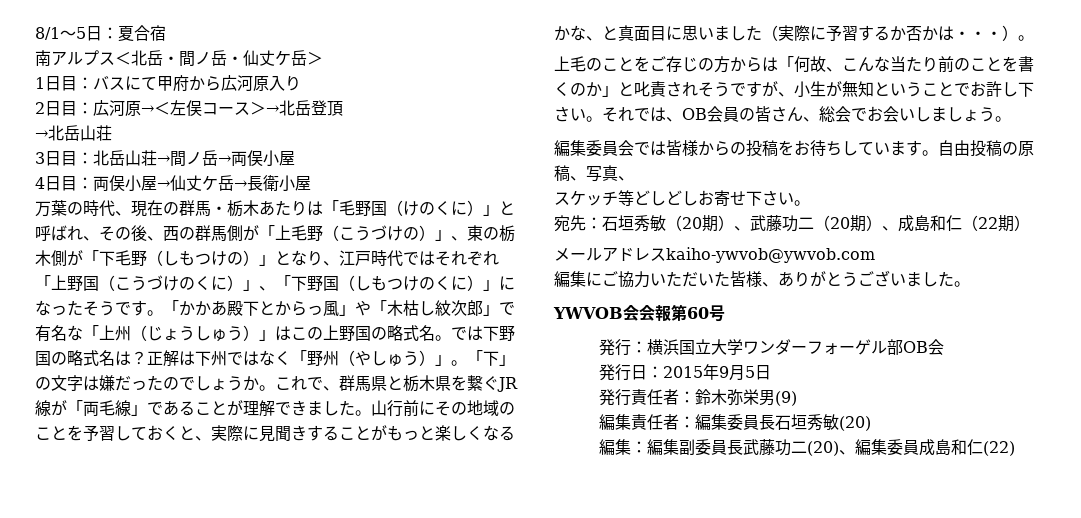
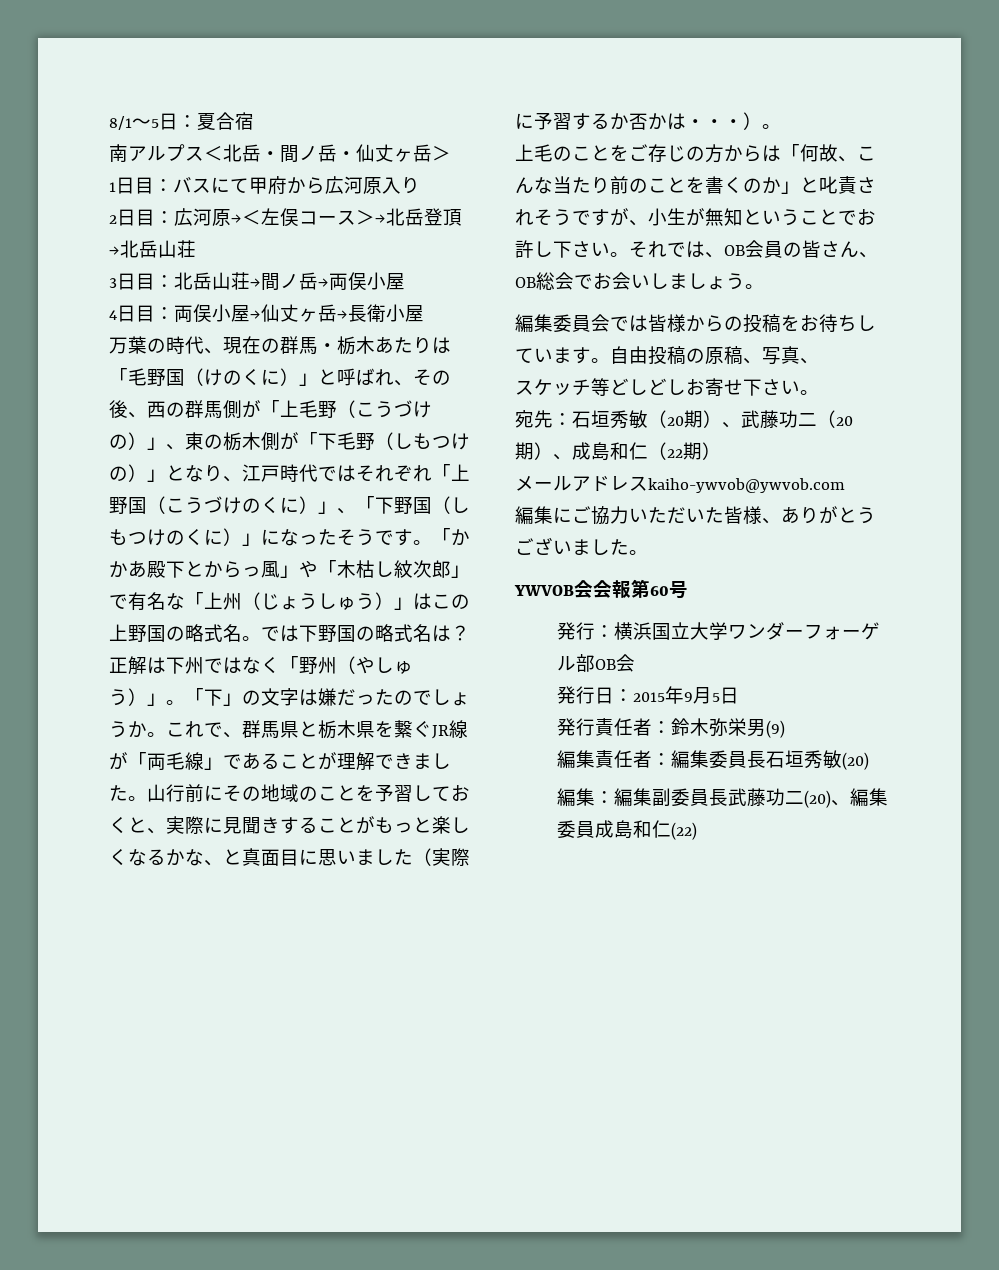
- 南アルプス＜北岳・間ノ岳・仙丈ケ岳＞
+ 南アルプス＜北岳・間ノ岳・仙丈ヶ岳＞
- 4日目：両俣小屋→仙丈ケ岳→長衛小屋
+ 4日目：両俣小屋→仙丈ヶ岳→長衛小屋
- それでは、OB会員の皆さん、総会でお会いしましょう。
+ それでは、OB会員の皆さん、OB総会でお会いしましょう。

